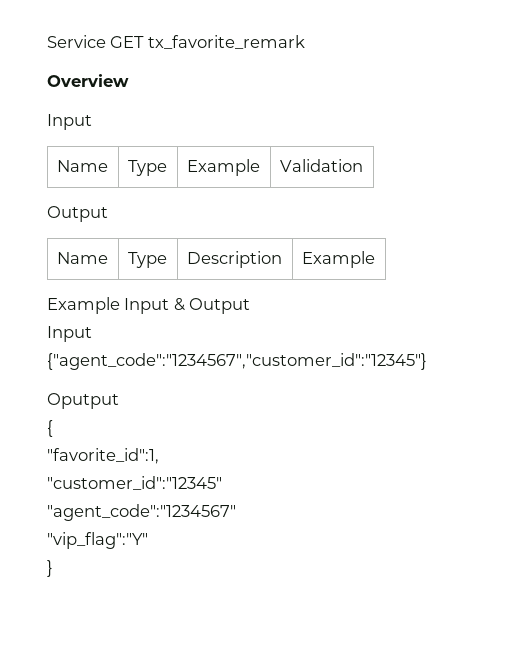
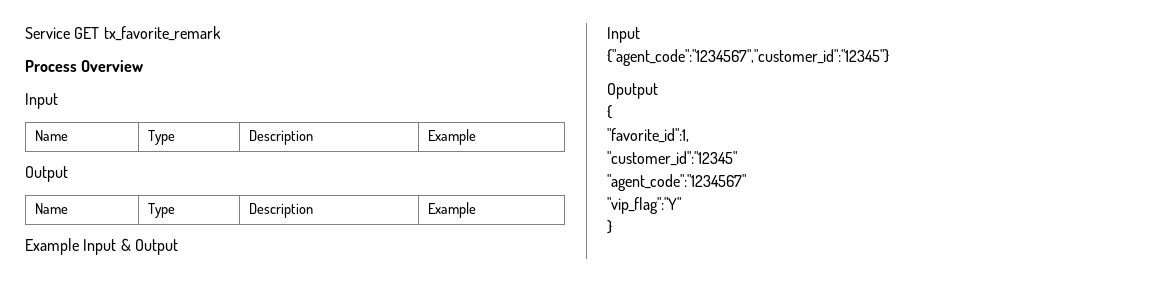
- Overview
+ Process Overview
  Input
- Name | Type | Example | Validation
+ Name | Type | Description | Example

